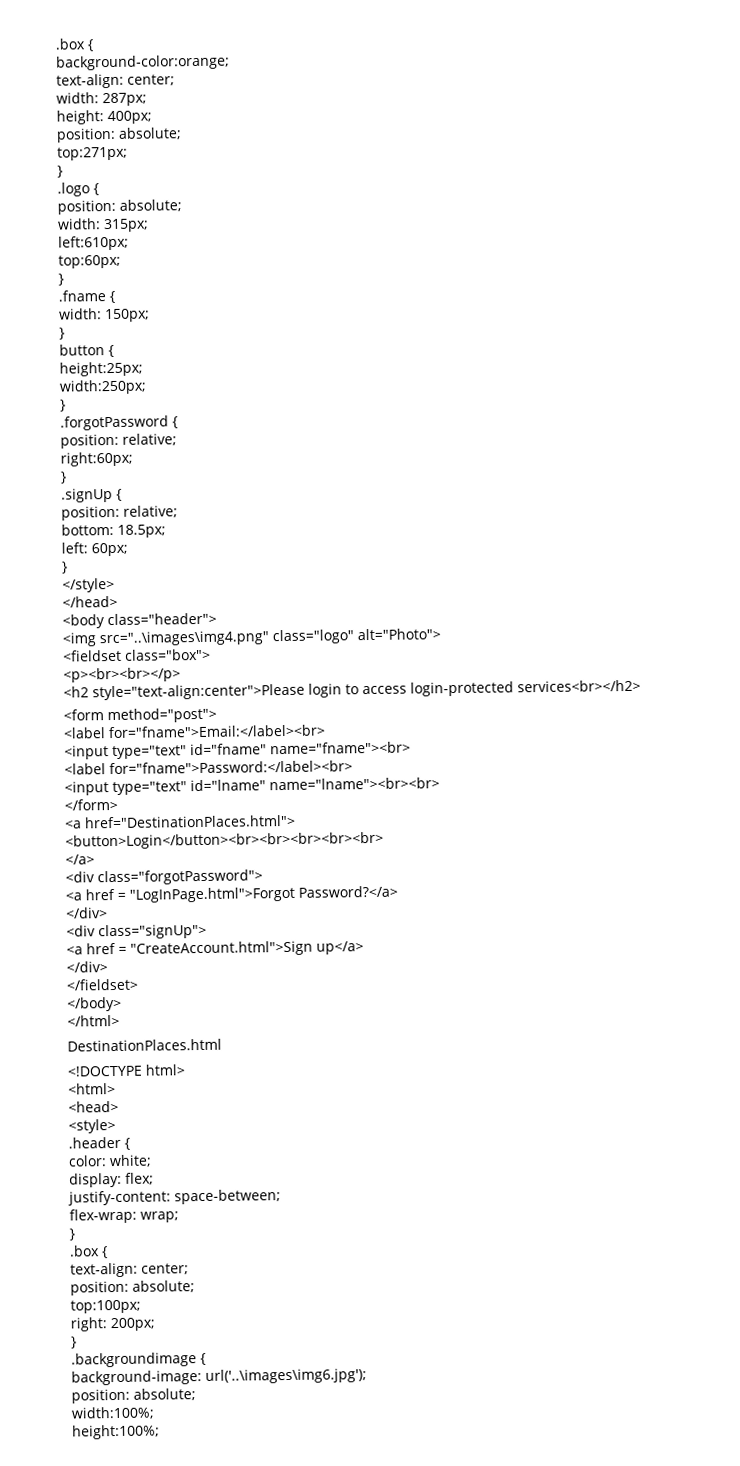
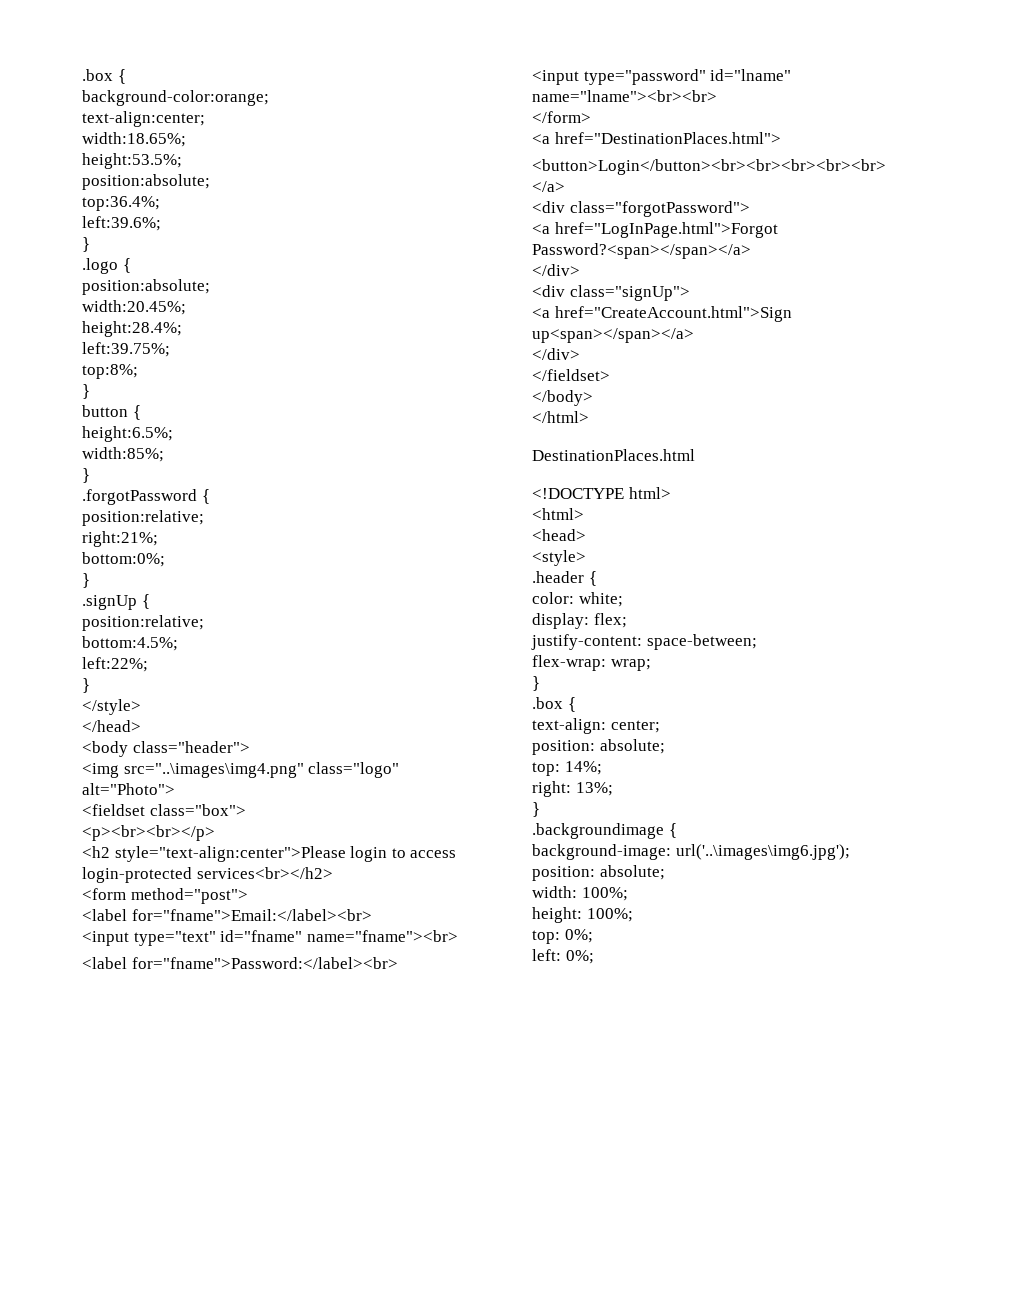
  background-color:orange;
- text-align: center;
- width: 287px;
- height: 400px;
- position: absolute;
- top:271px;
+ text-align:center;
+ width:18.65%;
+ height:53.5%;
+ position:absolute;
+ top:36.4%;
+ left:39.6%;
  }
  .logo {
- position: absolute;
- width: 315px;
- left:610px;
- top:60px;
- }
- .fname {
- width: 150px;
+ position:absolute;
+ width:20.45%;
+ height:28.4%;
+ left:39.75%;
+ top:8%;
- height:25px;
- width:250px;
+ height:6.5%;
+ width:85%;
  .forgotPassword {
- position: relative;
- right:60px;
+ position:relative;
+ right:21%;
+ bottom:0%;
  .signUp {
- position: relative;
- bottom: 18.5px;
- left: 60px;
+ position:relative;
+ bottom:4.5%;
+ left:22%;
- <input type="text" id="lname" name="lname"><br><br>
+ <input type="password" id="lname" name="lname"><br><br>
- <a href = "LogInPage.html">Forgot Password?</a>
+ <a href="LogInPage.html">Forgot Password?<span></span></a>
- <a href = "CreateAccount.html">Sign up</a>
+ <a href="CreateAccount.html">Sign up<span></span></a>
- top:100px;
+ top: 14%;
- right: 200px;
+ right: 13%;
- width:100%;
- height:100%;
+ width: 100%;
+ height: 100%;
+ top: 0%;
+ left: 0%;

